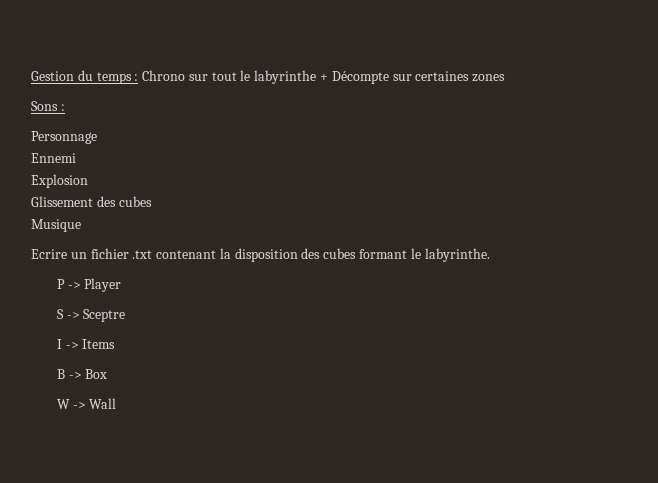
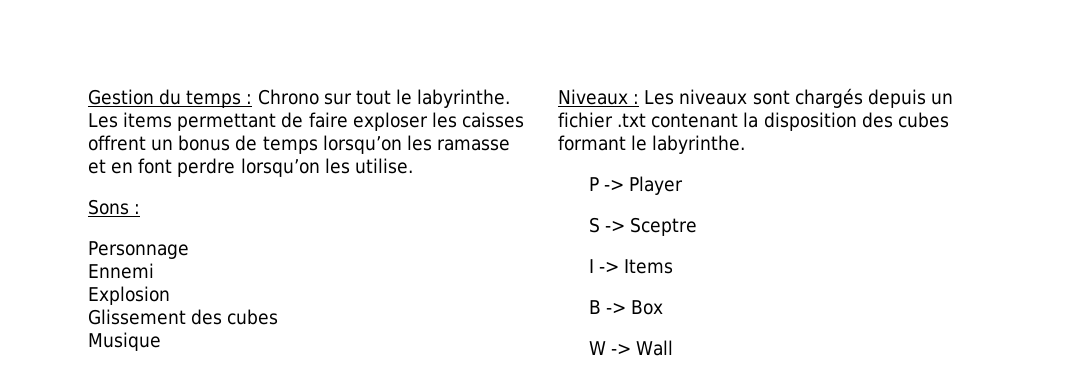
- Gestion du temps : Chrono sur tout le labyrinthe + Décompte sur certaines zones
+ Gestion du temps : Chrono sur tout le labyrinthe. Les items permettant de faire exploser les caisses offrent un bonus de temps lorsqu’on les ramasse et en font perdre lorsqu’on les utilise.
- Ecrire un fichier .txt contenant la disposition des cubes formant le labyrinthe.
+ Niveaux : Les niveaux sont chargés depuis un fichier .txt contenant la disposition des cubes formant le labyrinthe.

